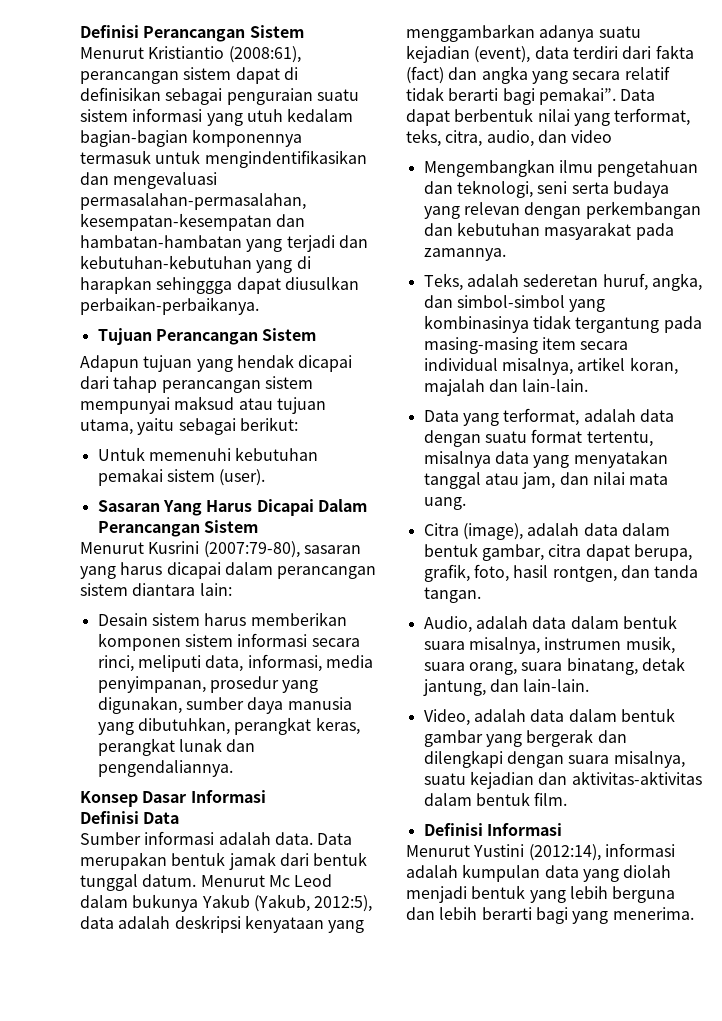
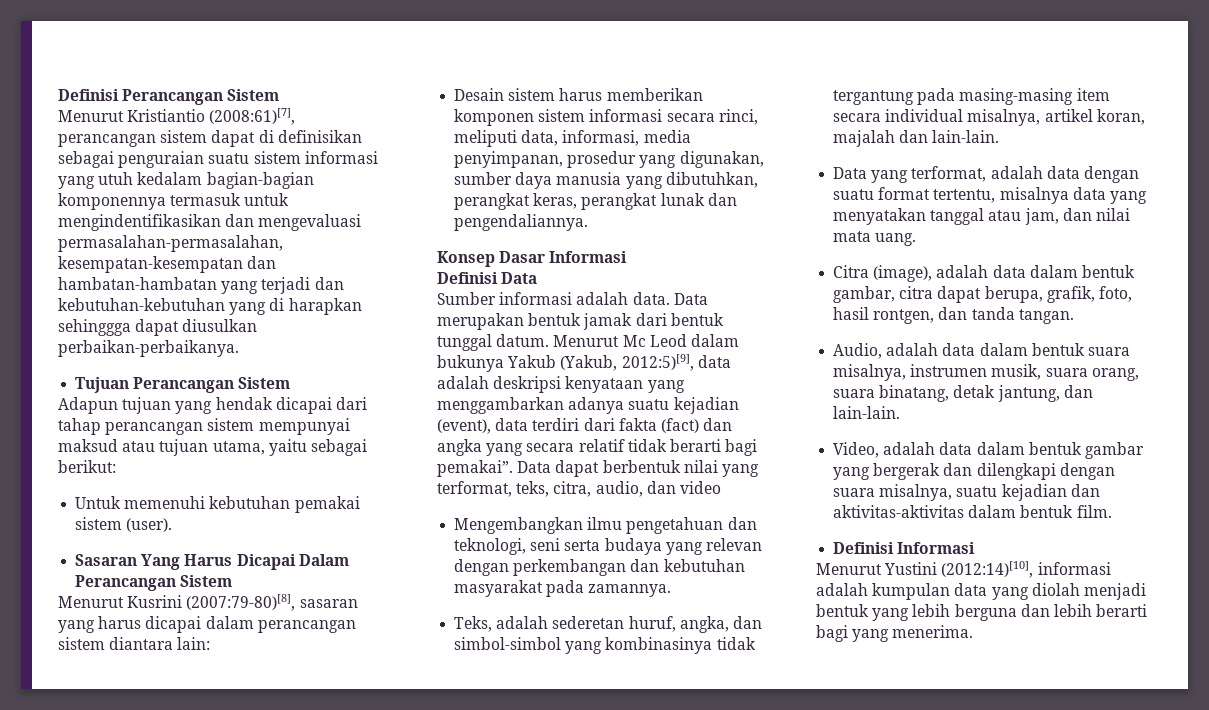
- Menurut Kristiantio (2008:61), perancangan sistem dapat di definisikan sebagai penguraian suatu sistem informasi yang utuh kedalam bagian-bagian komponennya termasuk untuk mengindentifikasikan dan mengevaluasi permasalahan-permasalahan, kesempatan-kesempatan dan hambatan-hambatan yang terjadi dan kebutuhan-kebutuhan yang di harapkan sehinggga dapat diusulkan perbaikan-perbaikanya.
+ Menurut Kristiantio (2008:61)[7], perancangan sistem dapat di definisikan sebagai penguraian suatu sistem informasi yang utuh kedalam bagian-bagian komponennya termasuk untuk mengindentifikasikan dan mengevaluasi permasalahan-permasalahan, kesempatan-kesempatan dan hambatan-hambatan yang terjadi dan kebutuhan-kebutuhan yang di harapkan sehinggga dapat diusulkan perbaikan-perbaikanya.
- Menurut Kusrini (2007:79-80), sasaran yang harus dicapai dalam perancangan sistem diantara lain:
+ Menurut Kusrini (2007:79-80)[8], sasaran yang harus dicapai dalam perancangan sistem diantara lain:
- Menurut Mc Leod dalam bukunya Yakub (Yakub, 2012:5), data adalah deskripsi kenyataan yang menggambarkan adanya suatu kejadian (event), data terdiri dari fakta (fact) dan angka yang secara relatif tidak berarti bagi pemakai”.
+ Menurut Mc Leod dalam bukunya Yakub (Yakub, 2012:5)[9], data adalah deskripsi kenyataan yang menggambarkan adanya suatu kejadian (event), data terdiri dari fakta (fact) dan angka yang secara relatif tidak berarti bagi pemakai”.
- Menurut Yustini (2012:14), informasi adalah kumpulan data yang diolah menjadi bentuk yang lebih berguna dan lebih berarti bagi yang menerima.
+ Menurut Yustini (2012:14)[10], informasi adalah kumpulan data yang diolah menjadi bentuk yang lebih berguna dan lebih berarti bagi yang menerima.

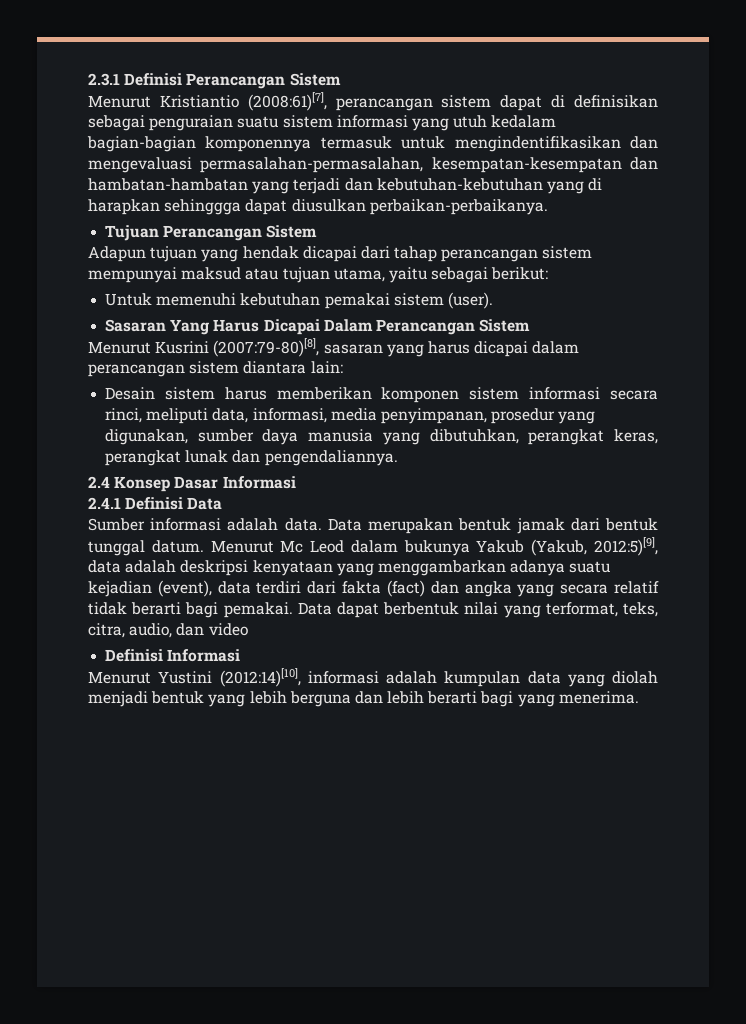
- Definisi Perancangan Sistem
+ 2.3.1 Definisi Perancangan Sistem
- Konsep Dasar Informasi
+ 2.4 Konsep Dasar Informasi
- Definisi Data
+ 2.4.1 Definisi Data
- Menurut Mc Leod dalam bukunya Yakub (Yakub, 2012:5)[9], data adalah deskripsi kenyataan yang menggambarkan adanya suatu kejadian (event), data terdiri dari fakta (fact) dan angka yang secara relatif tidak berarti bagi pemakai”.
+ Menurut Mc Leod dalam bukunya Yakub (Yakub, 2012:5)[9], data adalah deskripsi kenyataan yang menggambarkan adanya suatu kejadian (event), data terdiri dari fakta (fact) dan angka yang secara relatif tidak berarti bagi pemakai.
- Mengembangkan ilmu pengetahuan dan teknologi, seni serta budaya yang relevan dengan perkembangan dan kebutuhan masyarakat pada zamannya.
- Teks, adalah sederetan huruf, angka, dan simbol-simbol yang kombinasinya tidak tergantung pada masing-masing item secara individual misalnya, artikel koran, majalah dan lain-lain.
- Data yang terformat, adalah data dengan suatu format tertentu, misalnya data yang menyatakan tanggal atau jam, dan nilai mata uang.
- Citra (image), adalah data dalam bentuk gambar, citra dapat berupa, grafik, foto, hasil rontgen, dan tanda tangan.
- Audio, adalah data dalam bentuk suara misalnya, instrumen musik, suara orang, suara binatang, detak jantung, dan lain-lain.
- Video, adalah data dalam bentuk gambar yang bergerak dan dilengkapi dengan suara misalnya, suatu kejadian dan aktivitas-aktivitas dalam bentuk film.

